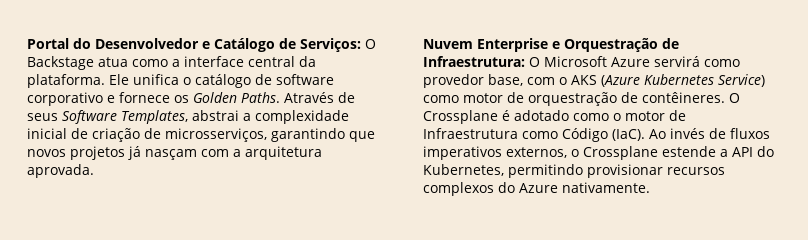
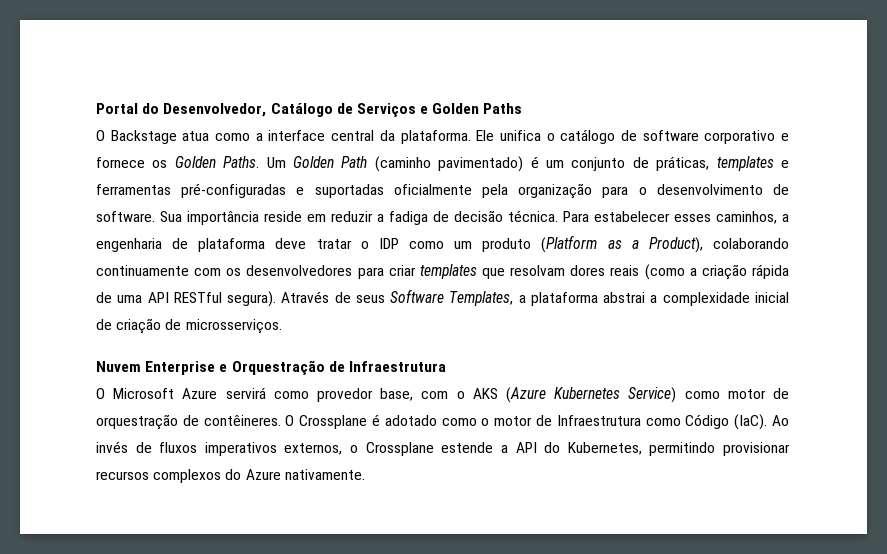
- Portal do Desenvolvedor e Catálogo de Serviços: O Backstage atua como a interface central da plataforma.
+ Portal do Desenvolvedor, Catálogo de Serviços e Golden Paths
+ O Backstage atua como a interface central da plataforma.
+ Um Golden Path (caminho pavimentado) é um conjunto de práticas, templates e ferramentas pré-configuradas e suportadas oficialmente pela organização para o desenvolvimento de software. Sua importância reside em reduzir a fadiga de decisão técnica. Para estabelecer esses caminhos, a engenharia de plataforma deve tratar o IDP como um produto (Platform as a Product), colaborando continuamente com os desenvolvedores para criar templates que resolvam dores reais (como a criação rápida de uma API RESTful segura).
- Através de seus Software Templates, abstrai a complexidade inicial de criação de microsserviços, garantindo que novos projetos já nasçam com a arquitetura aprovada.
+ Através de seus Software Templates, a plataforma abstrai a complexidade inicial de criação de microsserviços.
- Nuvem Enterprise e Orquestração de Infraestrutura: O Microsoft Azure servirá como provedor base, com o AKS (Azure Kubernetes Service) como motor de orquestração de contêineres.
+ Nuvem Enterprise e Orquestração de Infraestrutura
+ O Microsoft Azure servirá como provedor base, com o AKS (Azure Kubernetes Service) como motor de orquestração de contêineres.

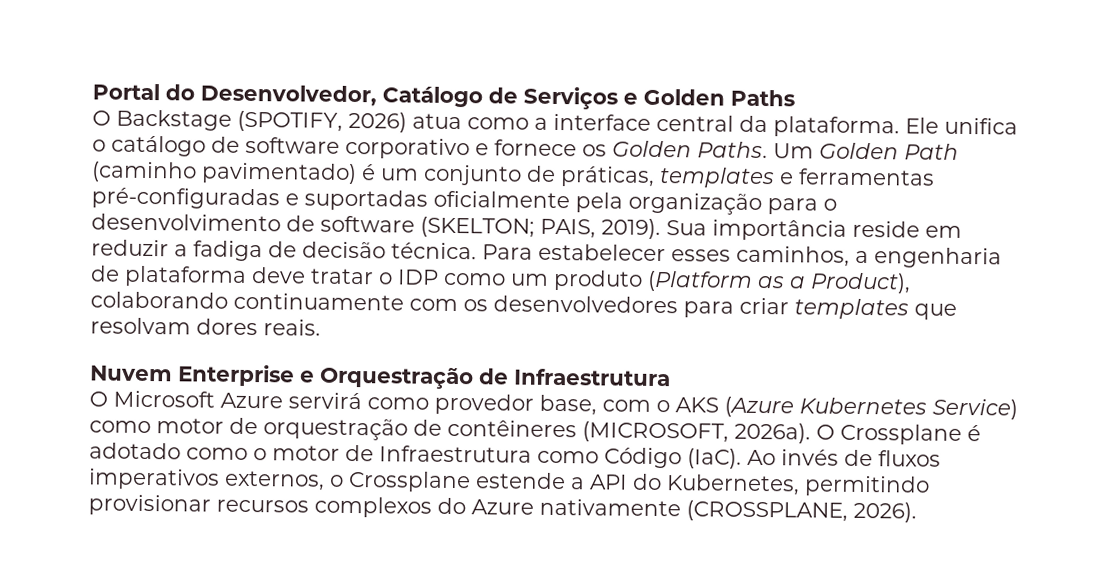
- O Backstage atua como a interface central da plataforma.
+ O Backstage (SPOTIFY, 2026) atua como a interface central da plataforma.
- Um Golden Path (caminho pavimentado) é um conjunto de práticas, templates e ferramentas pré-configuradas e suportadas oficialmente pela organização para o desenvolvimento de software.
+ Um Golden Path (caminho pavimentado) é um conjunto de práticas, templates e ferramentas pré-configuradas e suportadas oficialmente pela organização para o desenvolvimento de software (SKELTON; PAIS, 2019).
- Para estabelecer esses caminhos, a engenharia de plataforma deve tratar o IDP como um produto (Platform as a Product), colaborando continuamente com os desenvolvedores para criar templates que resolvam dores reais (como a criação rápida de uma API RESTful segura). Através de seus Software Templates, a plataforma abstrai a complexidade inicial de criação de microsserviços.
+ Para estabelecer esses caminhos, a engenharia de plataforma deve tratar o IDP como um produto (Platform as a Product), colaborando continuamente com os desenvolvedores para criar templates que resolvam dores reais.
- O Microsoft Azure servirá como provedor base, com o AKS (Azure Kubernetes Service) como motor de orquestração de contêineres.
+ O Microsoft Azure servirá como provedor base, com o AKS (Azure Kubernetes Service) como motor de orquestração de contêineres (MICROSOFT, 2026a).
- Ao invés de fluxos imperativos externos, o Crossplane estende a API do Kubernetes, permitindo provisionar recursos complexos do Azure nativamente.
+ Ao invés de fluxos imperativos externos, o Crossplane estende a API do Kubernetes, permitindo provisionar recursos complexos do Azure nativamente (CROSSPLANE, 2026).

